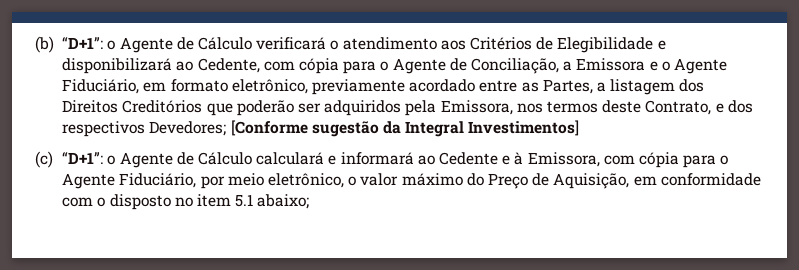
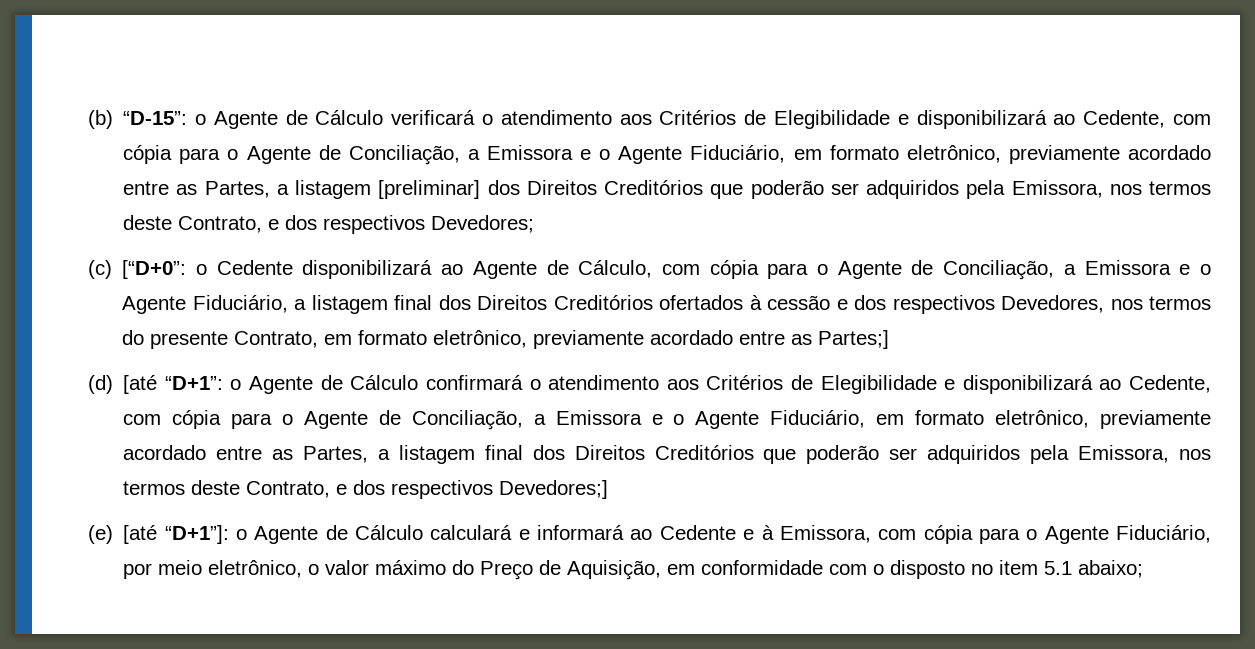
- (b) “D+1”:
+ (b) “D-15”:
- o Agente de Cálculo verificará o atendimento aos Critérios de Elegibilidade e disponibilizará ao Cedente, com cópia para o Agente de Conciliação, a Emissora e o Agente Fiduciário, em formato eletrônico, previamente acordado entre as Partes, a listagem dos Direitos Creditórios que poderão ser adquiridos pela Emissora, nos termos deste Contrato, e dos respectivos Devedores; [Conforme sugestão da Integral Investimentos]
- (c) “D+1”: o Agente de Cálculo calculará e informará ao Cedente e à Emissora, com cópia para o Agente Fiduciário, por meio eletrônico, o valor máximo do Preço de Aquisição, em conformidade com o disposto no item 5.1 abaixo;
+ o Agente de Cálculo verificará o atendimento aos Critérios de Elegibilidade e disponibilizará ao Cedente, com cópia para o Agente de Conciliação, a Emissora e o Agente Fiduciário, em formato eletrônico, previamente acordado entre as Partes, a listagem [preliminar] dos Direitos Creditórios que poderão ser adquiridos pela Emissora, nos termos deste Contrato, e dos respectivos Devedores;
+ (c) [“D+0”: o Cedente disponibilizará ao Agente de Cálculo, com cópia para o Agente de Conciliação, a Emissora e o Agente Fiduciário, a listagem final dos Direitos Creditórios ofertados à cessão e dos respectivos Devedores, nos termos do presente Contrato, em formato eletrônico, previamente acordado entre as Partes;]
+ (d) [até “D+1”: o Agente de Cálculo confirmará o atendimento aos Critérios de Elegibilidade e disponibilizará ao Cedente, com cópia para o Agente de Conciliação, a Emissora e o Agente Fiduciário, em formato eletrônico, previamente acordado entre as Partes, a listagem final dos Direitos Creditórios que poderão ser adquiridos pela Emissora, nos termos deste Contrato, e dos respectivos Devedores;]
+ (e) [até “D+1”]: o Agente de Cálculo calculará e informará ao Cedente e à Emissora, com cópia para o Agente Fiduciário, por meio eletrônico, o valor máximo do Preço de Aquisição, em conformidade com o disposto no item 5.1 abaixo;

